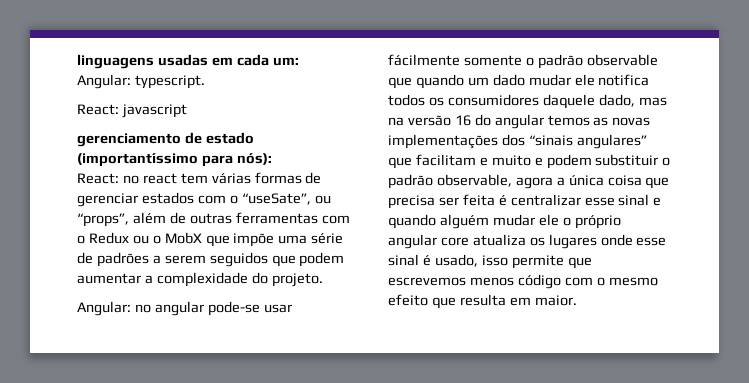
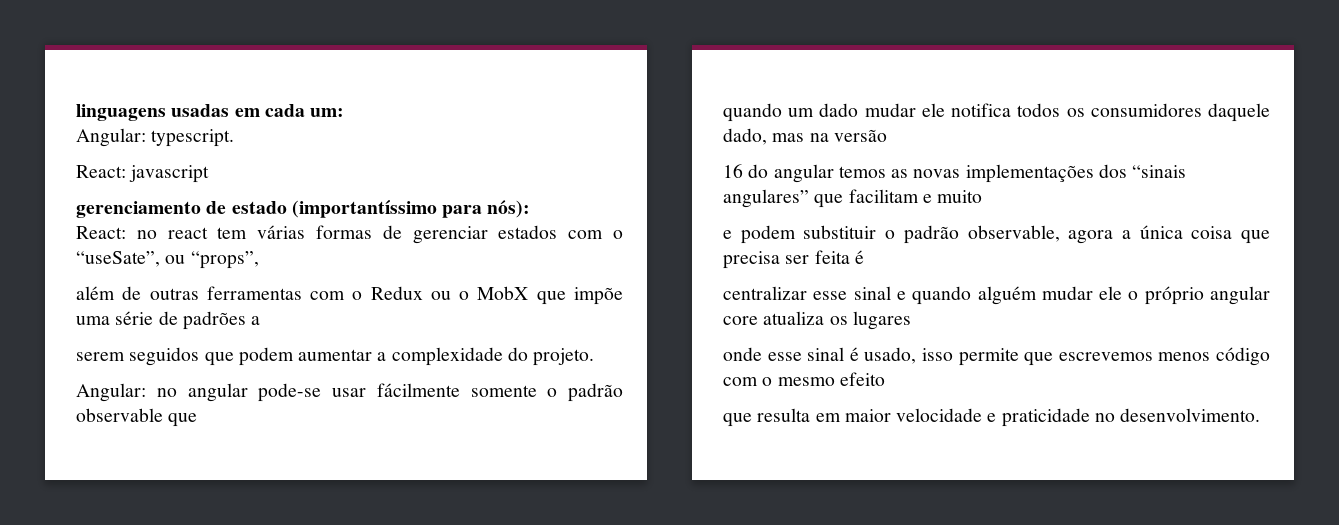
- React: no react tem várias formas de gerenciar estados com o “useSate”, ou “props”, além de outras ferramentas com o Redux ou o MobX que impõe uma série de padrões a serem seguidos que podem aumentar a complexidade do projeto.
+ React: no react tem várias formas de gerenciar estados com o “useSate”, ou “props”,
+ além de outras ferramentas com o Redux ou o MobX que impõe uma série de padrões a
+ serem seguidos que podem aumentar a complexidade do projeto.
- no angular pode-se usar fácilmente somente o padrão observable que quando um dado mudar ele notifica todos os consumidores daquele dado, mas na versão 16 do angular temos as novas implementações dos “sinais angulares” que facilitam e muito e podem substituir o padrão observable, agora a única coisa que precisa ser feita é centralizar esse sinal e quando alguém mudar ele o próprio angular core atualiza os lugares onde esse sinal é usado, isso permite que escrevemos menos código com o mesmo efeito que resulta em maior.
+ no angular pode-se usar fácilmente somente o padrão observable que
+ quando um dado mudar ele notifica todos os consumidores daquele dado, mas na versão
+ 16 do angular temos as novas implementações dos “sinais angulares” que facilitam e muito
+ e podem substituir o padrão observable, agora a única coisa que precisa ser feita é
+ centralizar esse sinal e quando alguém mudar ele o próprio angular core atualiza os lugares
+ onde esse sinal é usado, isso permite que escrevemos menos código com o mesmo efeito
+ que resulta em maior velocidade e praticidade no desenvolvimento.

